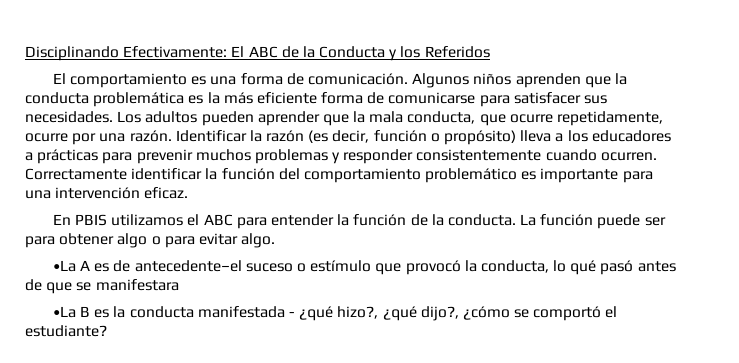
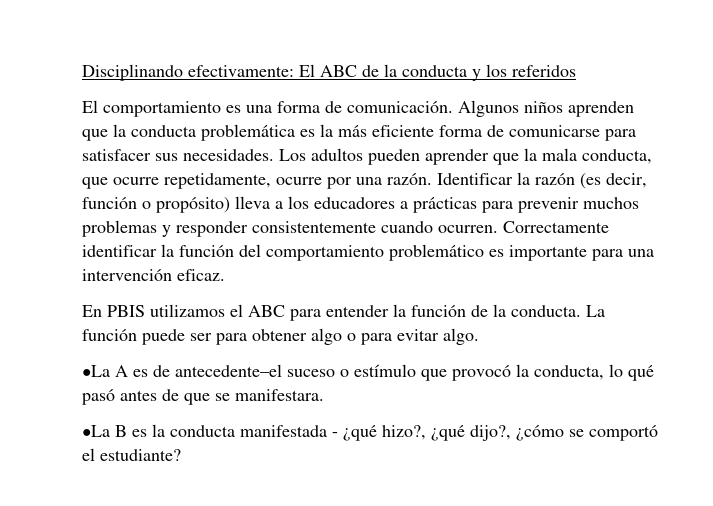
- Disciplinando Efectivamente: El ABC de la Conducta y los Referidos
+ Disciplinando efectivamente: El ABC de la conducta y los referidos
- •La A es de antecedente–el suceso o estímulo que provocó la conducta, lo qué pasó antes de que se manifestara
+ •La A es de antecedente–el suceso o estímulo que provocó la conducta, lo qué pasó antes de que se manifestara.

